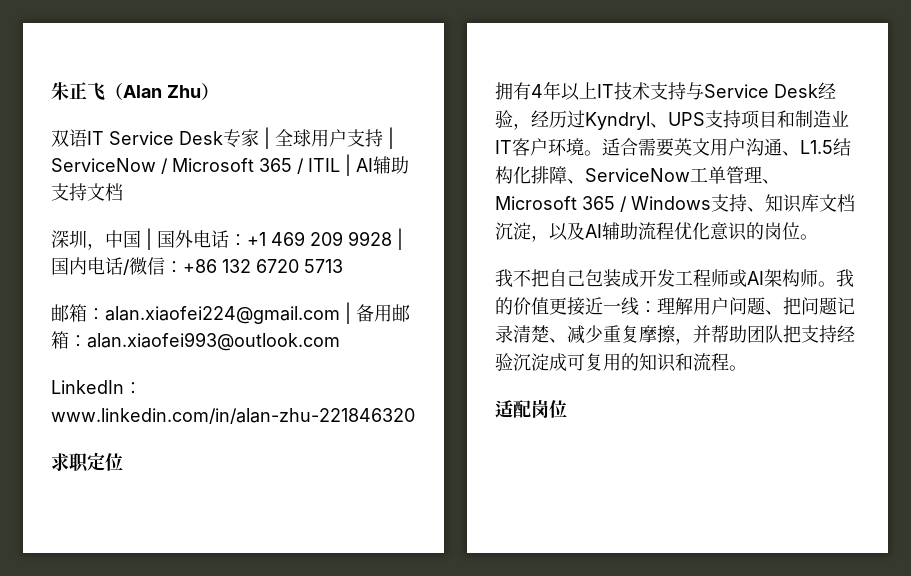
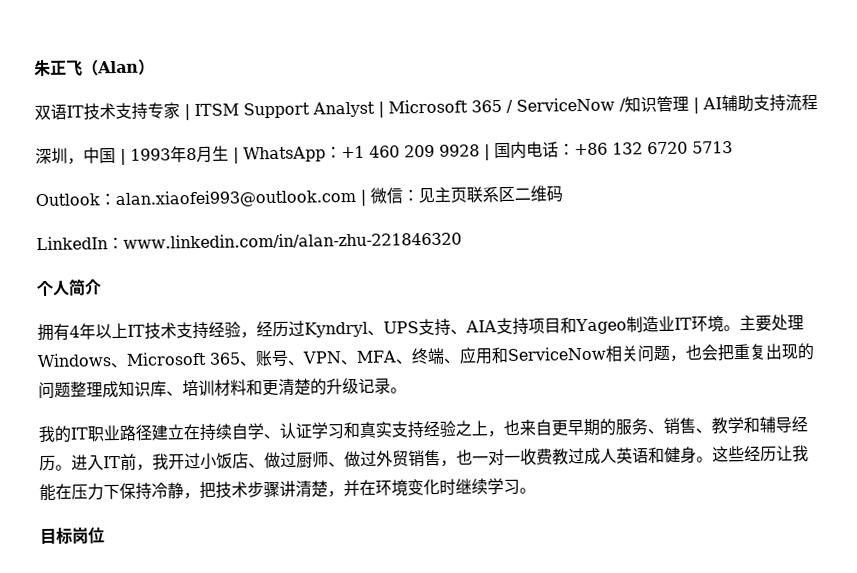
- 朱正飞（Alan Zhu）
+ 朱正飞（Alan）
- 双语IT Service Desk专家 | 全球用户支持 | ServiceNow / Microsoft 365 / ITIL | AI辅助支持文档
+ 双语IT技术支持专家 | ITSM Support Analyst | Microsoft 365 / ServiceNow /知识管理 | AI辅助支持流程
- 深圳，中国 | 国外电话：+1 469 209 9928 | 国内电话/微信：+86 132 6720 5713
+ 深圳，中国 | 1993年8月生 | WhatsApp：+1 460 209 9928 | 国内电话：+86 132 6720 5713
- 邮箱：alan.xiaofei224@gmail.com | 备用邮箱：alan.xiaofei993@outlook.com
+ Outlook：alan.xiaofei993@outlook.com | 微信：见主页联系区二维码
- 求职定位
+ 个人简介
- 拥有4年以上IT技术支持与Service Desk经验，经历过Kyndryl、UPS支持项目和制造业IT客户环境。适合需要英文用户沟通、L1.5结构化排障、ServiceNow工单管理、Microsoft 365 / Windows支持、知识库文档沉淀，以及AI辅助流程优化意识的岗位。
- 我不把自己包装成开发工程师或AI架构师。我的价值更接近一线：理解用户问题、把问题记录清楚、减少重复摩擦，并帮助团队把支持经验沉淀成可复用的知识和流程。
- 适配岗位
+ 拥有4年以上IT技术支持经验，经历过Kyndryl、UPS支持、AIA支持项目和Yageo制造业IT环境。主要处理Windows、Microsoft 365、账号、VPN、MFA、终端、应用和ServiceNow相关问题，也会把重复出现的问题整理成知识库、培训材料和更清楚的升级记录。
+ 我的IT职业路径建立在持续自学、认证学习和真实支持经验之上，也来自更早期的服务、销售、教学和辅导经历。进入IT前，我开过小饭店、做过厨师、做过外贸销售，也一对一收费教过成人英语和健身。这些经历让我能在压力下保持冷静，把技术步骤讲清楚，并在环境变化时继续学习。
+ 目标岗位

